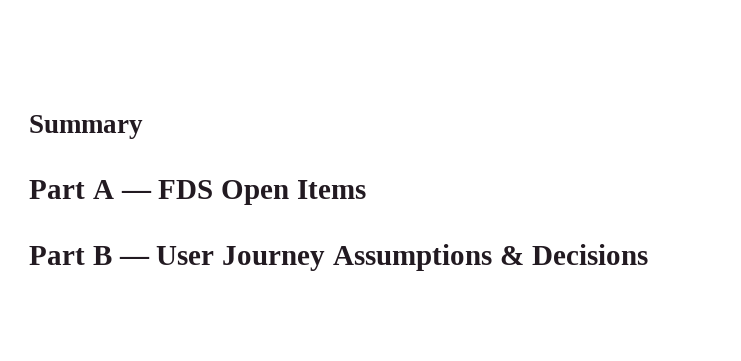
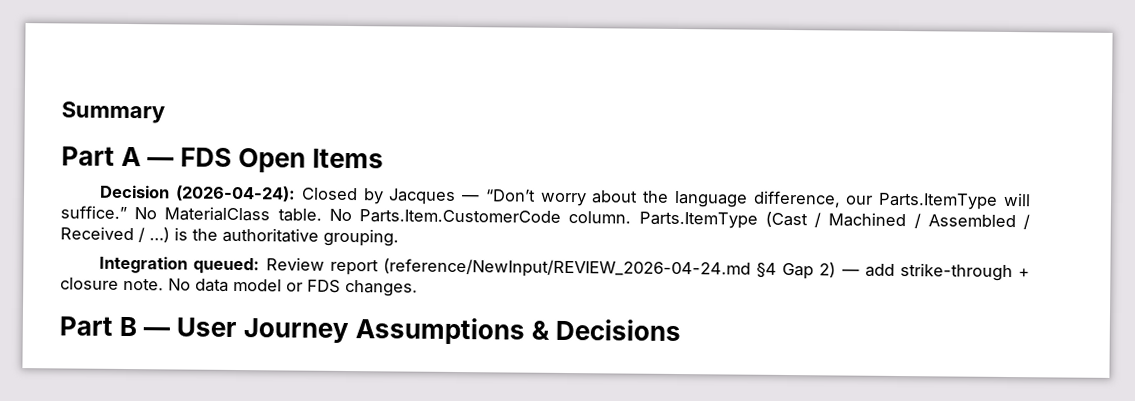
+ Decision (2026-04-24): Closed by Jacques — “Don’t worry about the language difference, our Parts.ItemType will suffice.” No MaterialClass table. No Parts.Item.CustomerCode column. Parts.ItemType (Cast / Machined / Assembled / Received / …) is the authoritative grouping.
+ Integration queued: Review report (reference/NewInput/REVIEW_2026-04-24.md §4 Gap 2) — add strike-through + closure note. No data model or FDS changes.

